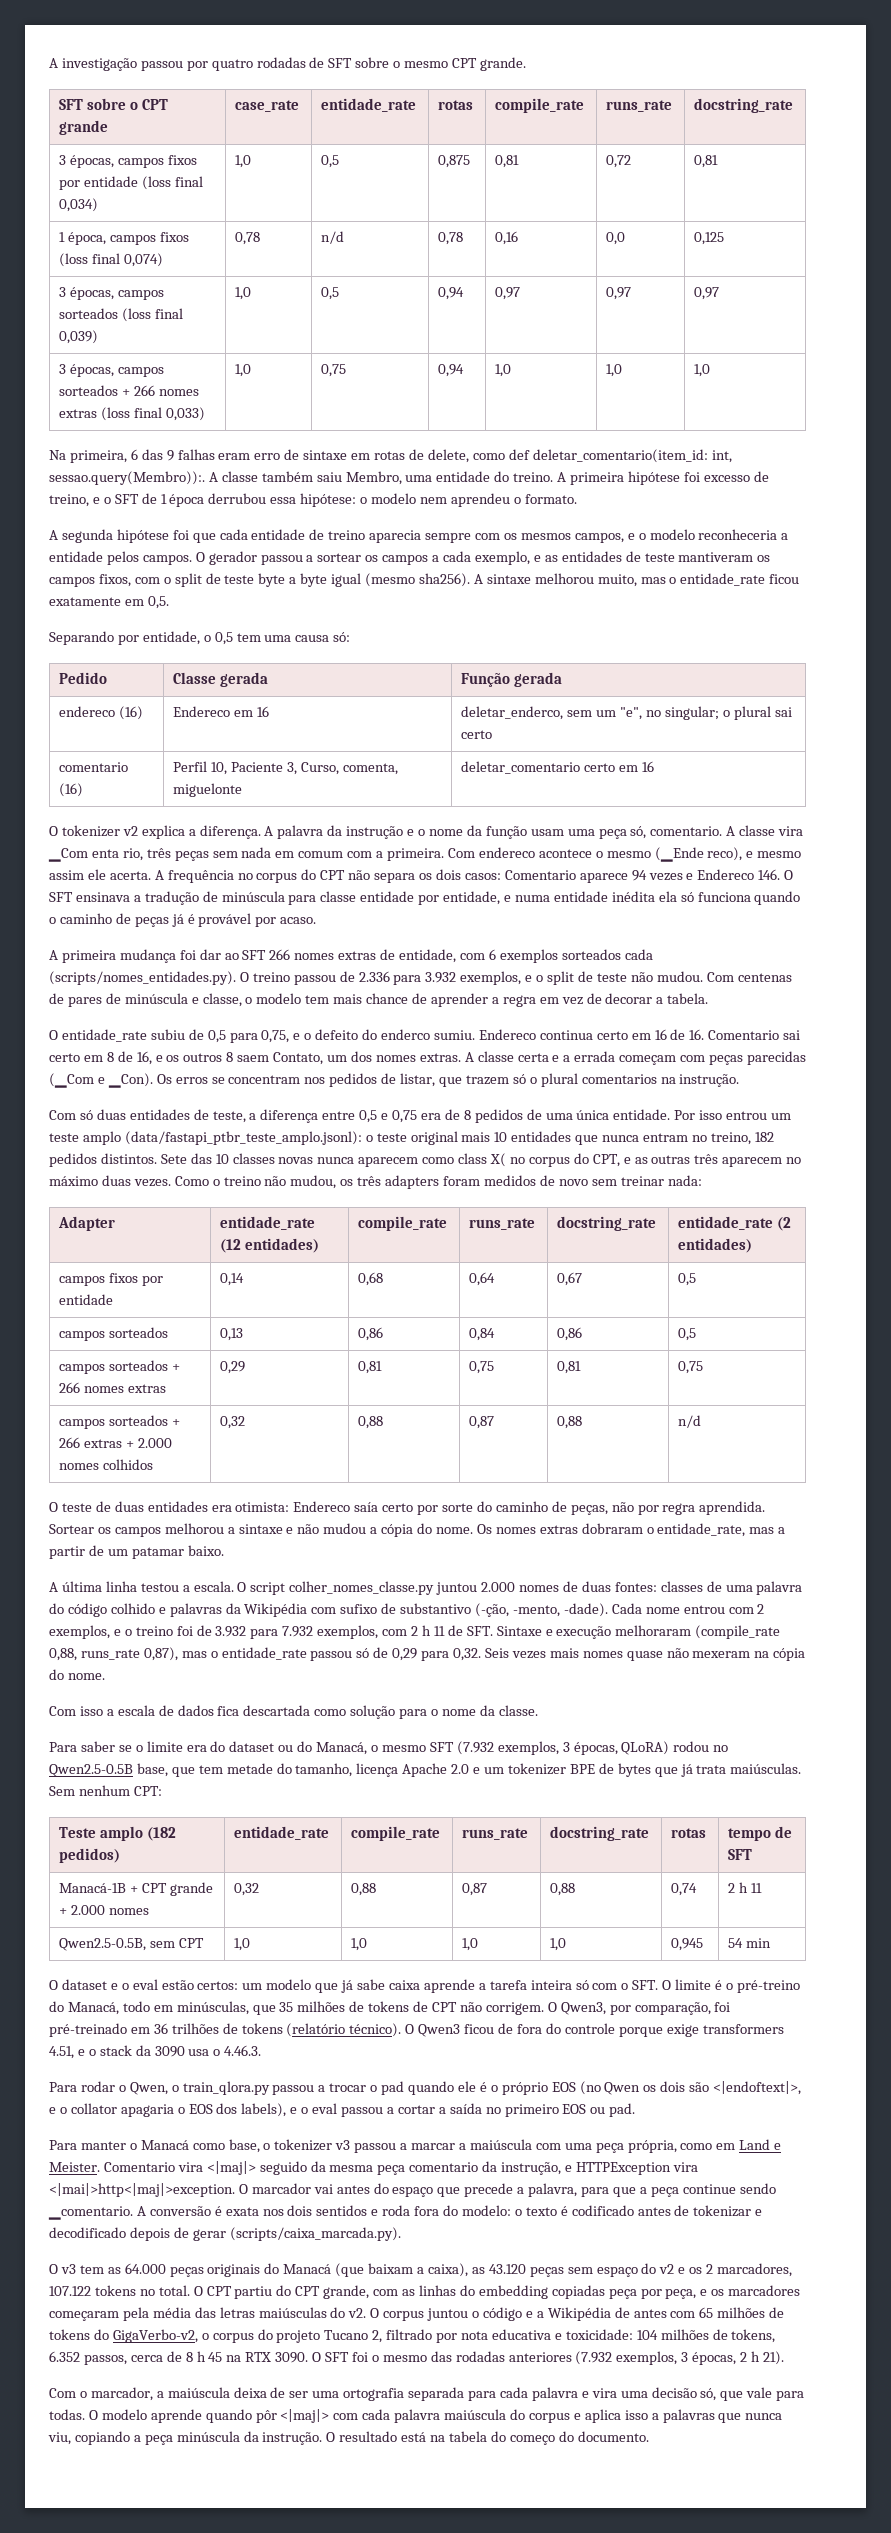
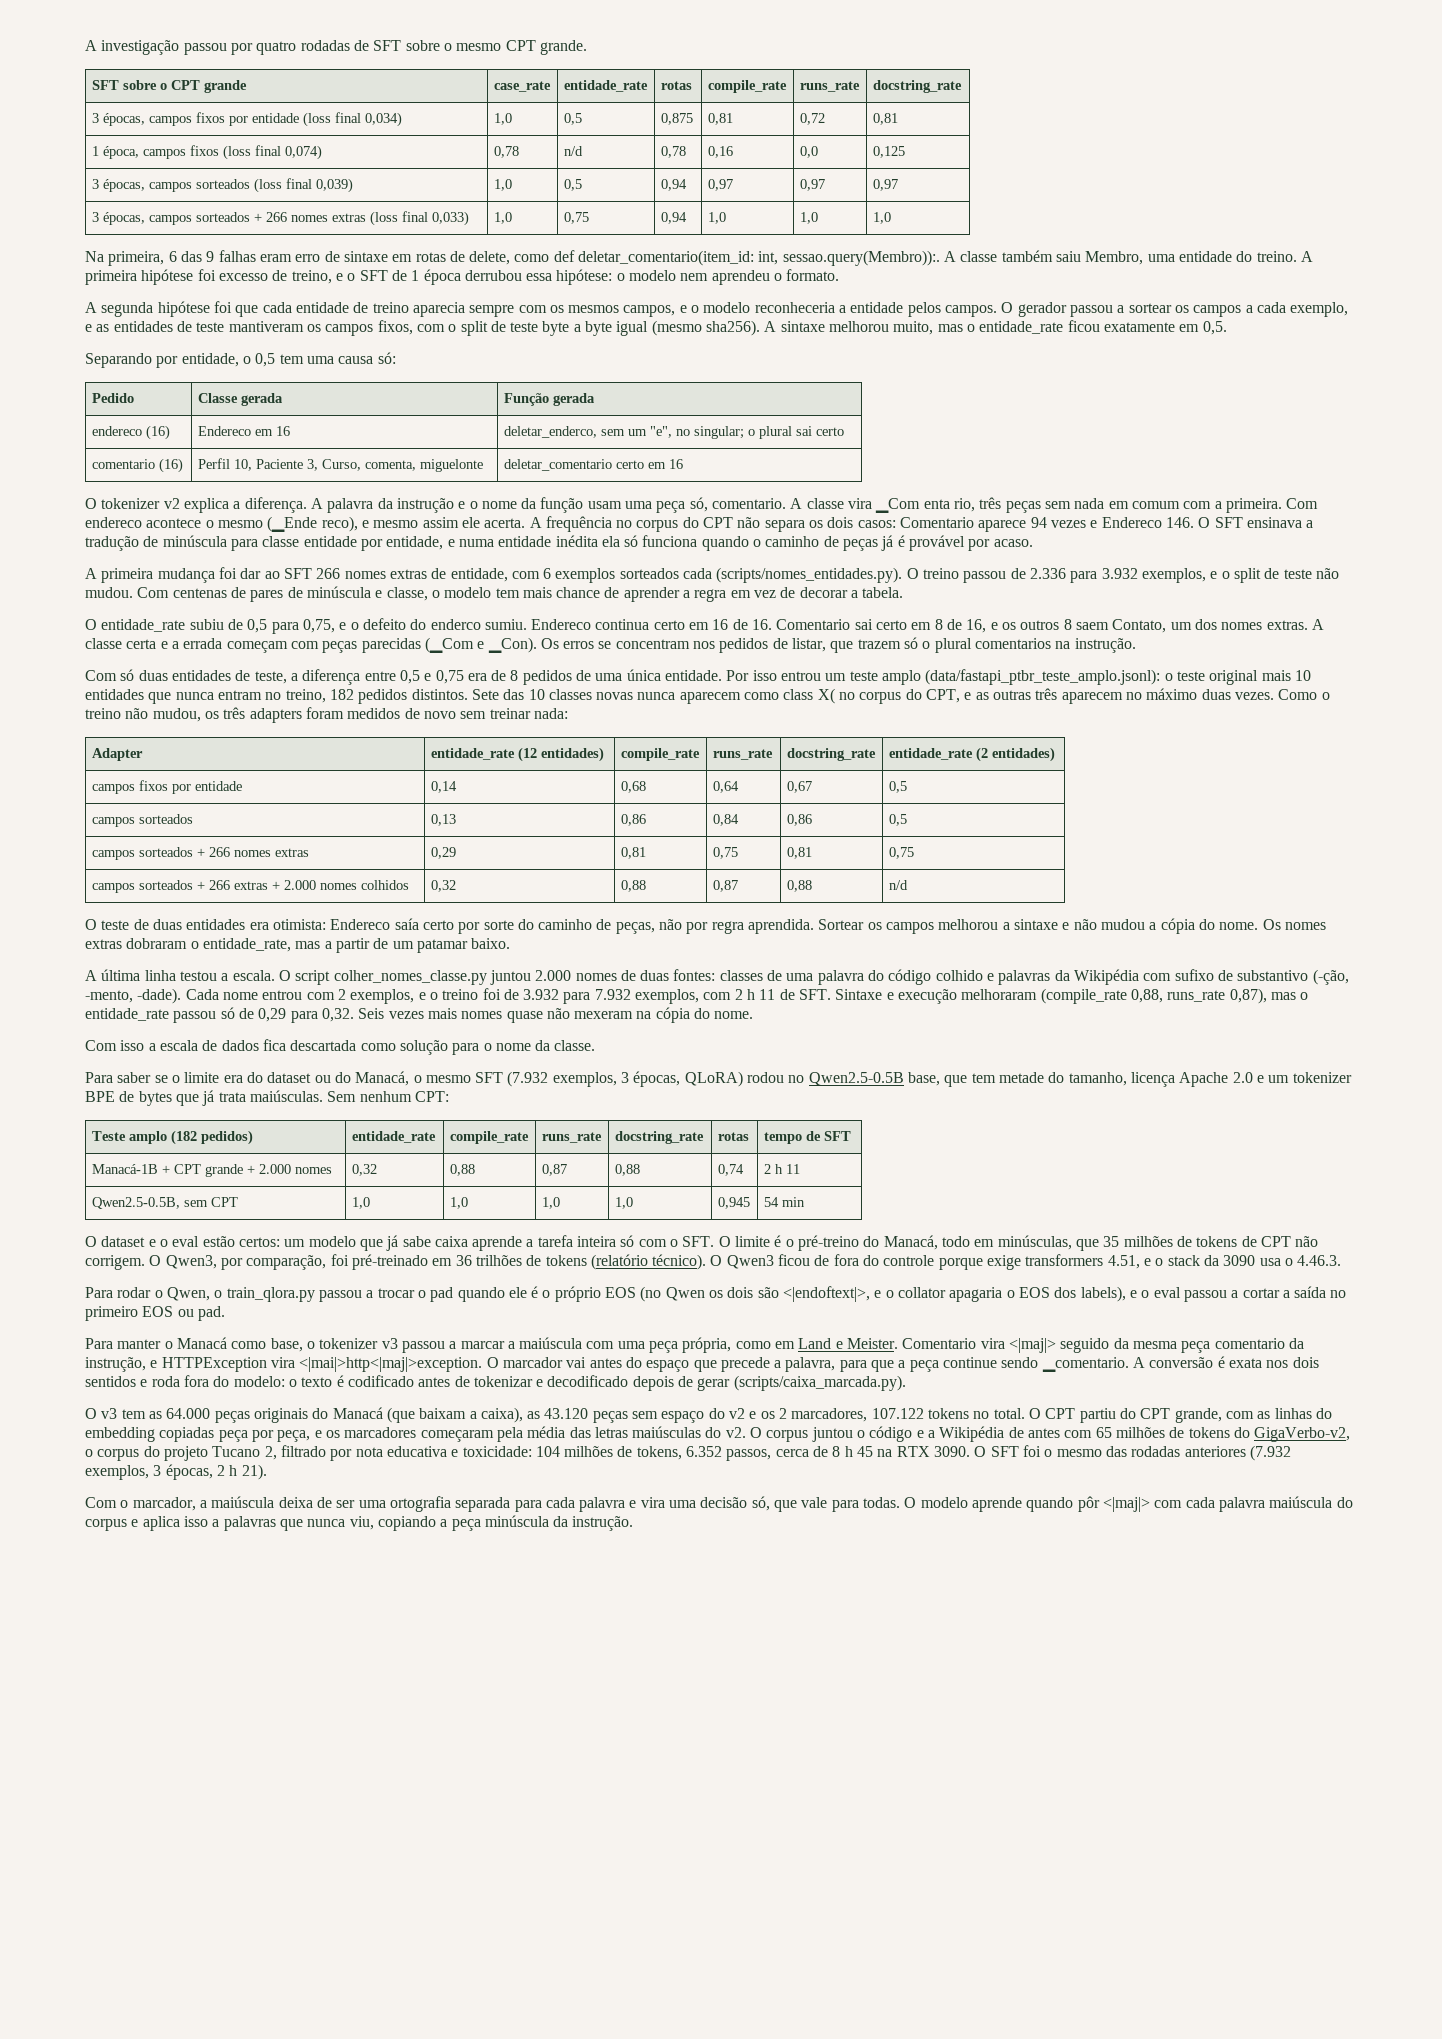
- O resultado está na tabela do começo do documento.

